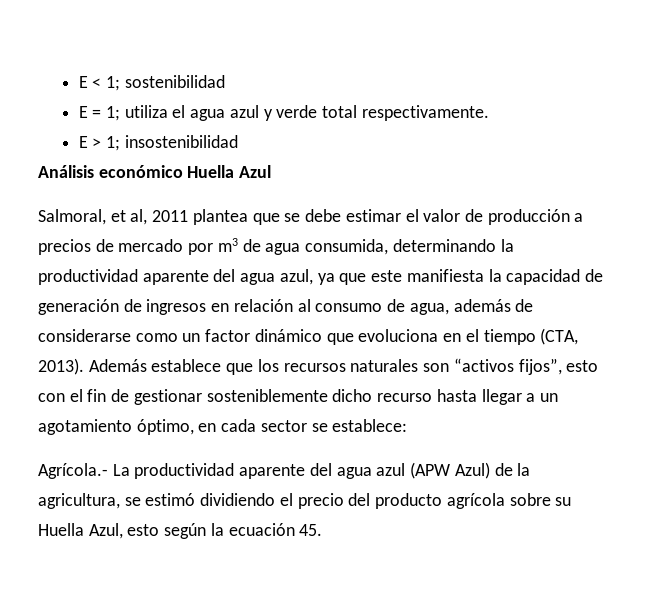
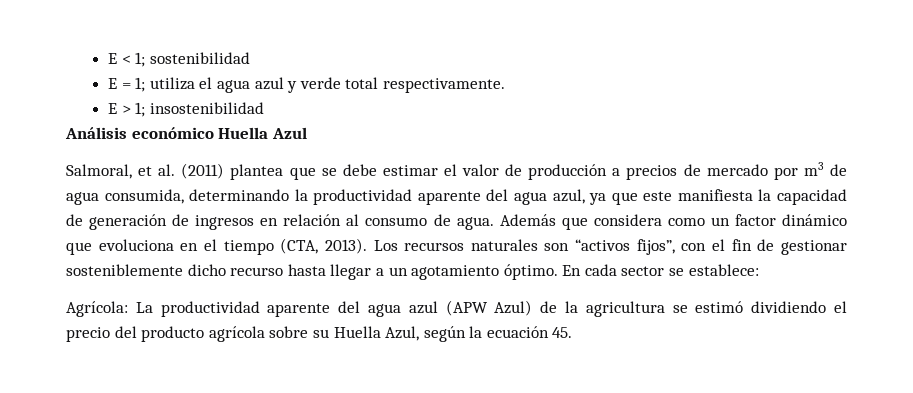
- Salmoral, et al, 2011 plantea que se debe estimar el valor de producción a precios de mercado por m3 de agua consumida, determinando la productividad aparente del agua azul, ya que este manifiesta la capacidad de generación de ingresos en relación al consumo de agua, además de considerarse como un factor dinámico que evoluciona en el tiempo (CTA, 2013).
+ Salmoral, et al. (2011) plantea que se debe estimar el valor de producción a precios de mercado por m3 de agua consumida, determinando la productividad aparente del agua azul, ya que este manifiesta la capacidad de generación de ingresos en relación al consumo de agua. Además que considera como un factor dinámico que evoluciona en el tiempo (CTA, 2013).
- Además establece que los recursos naturales son “activos fijos”, esto con el fin de gestionar sosteniblemente dicho recurso hasta llegar a un agotamiento óptimo, en cada sector se establece:
+ Los recursos naturales son “activos fijos”, con el fin de gestionar sosteniblemente dicho recurso hasta llegar a un agotamiento óptimo. En cada sector se establece:
- Agrícola.- La productividad aparente del agua azul (APW Azul) de la agricultura, se estimó dividiendo el precio del producto agrícola sobre su Huella Azul, esto según la ecuación 45.
+ Agrícola: La productividad aparente del agua azul (APW Azul) de la agricultura se estimó dividiendo el precio del producto agrícola sobre su Huella Azul, según la ecuación 45.

